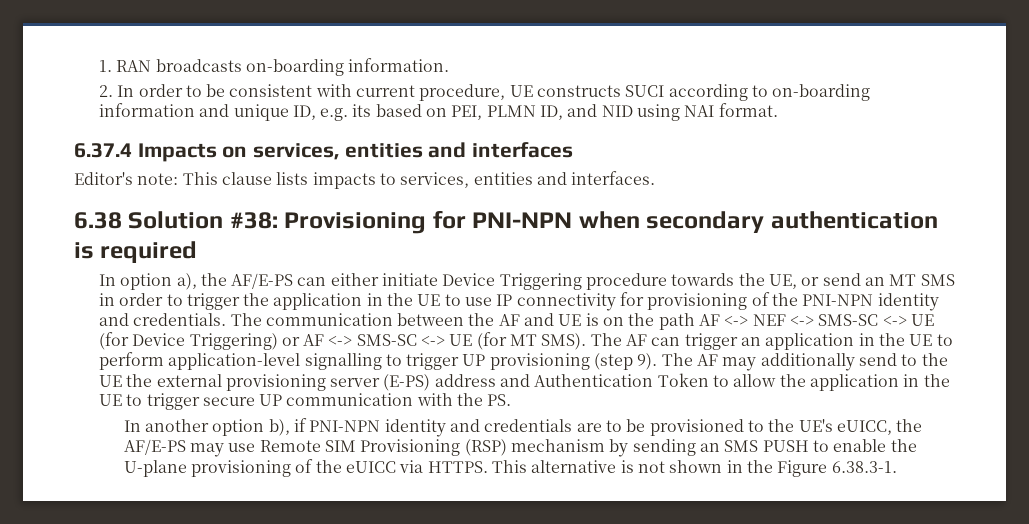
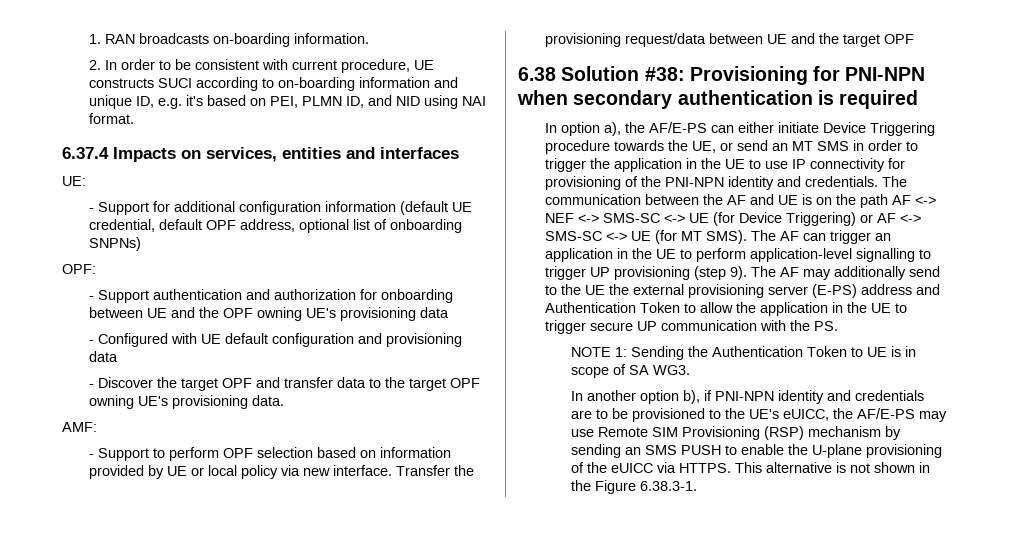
- 2. In order to be consistent with current procedure, UE constructs SUCI according to on-boarding information and unique ID, e.g. its based on PEI, PLMN ID, and NID using NAI format.
+ 2. In order to be consistent with current procedure, UE constructs SUCI according to on-boarding information and unique ID, e.g. it's based on PEI, PLMN ID, and NID using NAI format.
- Editor's note: This clause lists impacts to services, entities and interfaces.
+ UE:
+ - Support for additional configuration information (default UE credential, default OPF address, optional list of onboarding SNPNs)
+ OPF:
+ - Support authentication and authorization for onboarding between UE and the OPF owning UE's provisioning data
+ - Configured with UE default configuration and provisioning data
+ - Discover the target OPF and transfer data to the target OPF owning UE's provisioning data.
+ AMF:
+ - Support to perform OPF selection based on information provided by UE or local policy via new interface. Transfer the provisioning request/data between UE and the target OPF
+ NOTE 1: Sending the Authentication Token to UE is in scope of SA WG3.

